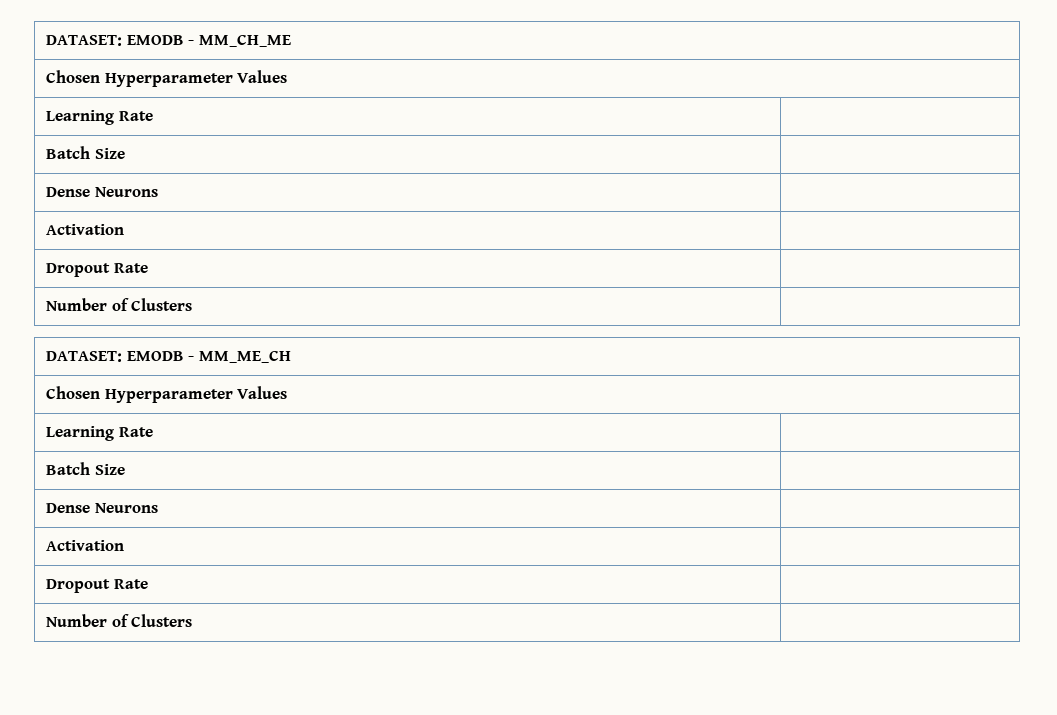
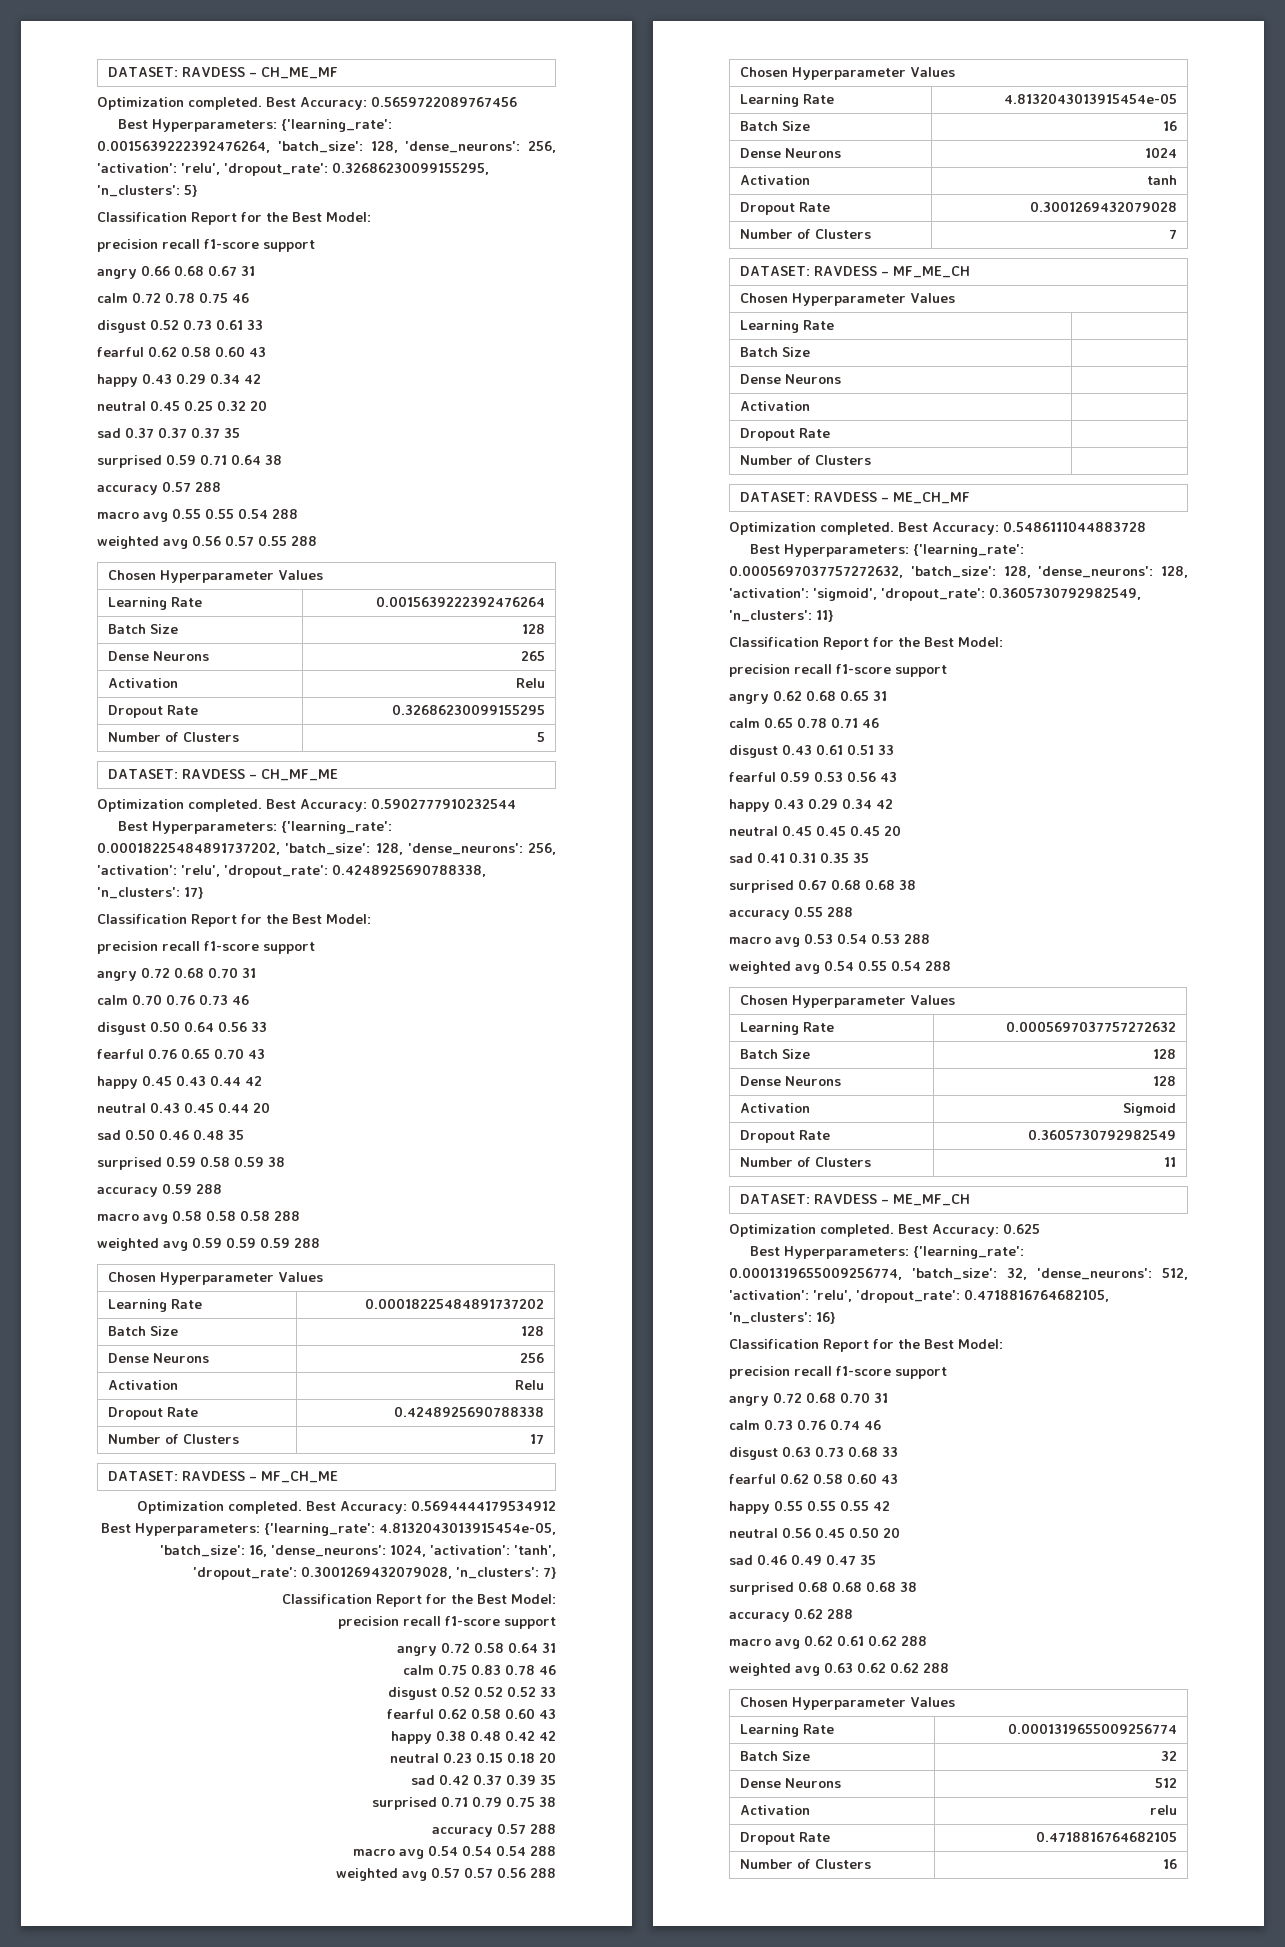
- DATASET: EMODB - MM_CH_ME
+ DATASET: RAVDESS – CH_ME_MF
+ Optimization completed. Best Accuracy: 0.5659722089767456
+ Best Hyperparameters: {'learning_rate': 0.0015639222392476264, 'batch_size': 128, 'dense_neurons': 256, 'activation': 'relu', 'dropout_rate': 0.32686230099155295, 'n_clusters': 5}
+ Classification Report for the Best Model:
+ precision recall f1-score support
+ angry 0.66 0.68 0.67 31
+ calm 0.72 0.78 0.75 46
+ disgust 0.52 0.73 0.61 33
+ fearful 0.62 0.58 0.60 43
+ happy 0.43 0.29 0.34 42
+ neutral 0.45 0.25 0.32 20
+ sad 0.37 0.37 0.37 35
+ surprised 0.59 0.71 0.64 38
+ accuracy 0.57 288
+ macro avg 0.55 0.55 0.54 288
+ weighted avg 0.56 0.57 0.55 288
+ Chosen Hyperparameter Values
+ Learning Rate | 0.0015639222392476264
+ Batch Size | 128
+ Dense Neurons | 265
+ Activation | Relu
+ Dropout Rate | 0.32686230099155295
+ Number of Clusters | 5
+ DATASET: RAVDESS – CH_MF_ME
+ Optimization completed. Best Accuracy: 0.5902777910232544
+ Best Hyperparameters: {'learning_rate': 0.00018225484891737202, 'batch_size': 128, 'dense_neurons': 256, 'activation': 'relu', 'dropout_rate': 0.4248925690788338, 'n_clusters': 17}
+ Classification Report for the Best Model:
+ precision recall f1-score support
+ angry 0.72 0.68 0.70 31
+ calm 0.70 0.76 0.73 46
+ disgust 0.50 0.64 0.56 33
+ fearful 0.76 0.65 0.70 43
+ happy 0.45 0.43 0.44 42
+ neutral 0.43 0.45 0.44 20
+ sad 0.50 0.46 0.48 35
+ surprised 0.59 0.58 0.59 38
+ accuracy 0.59 288
+ macro avg 0.58 0.58 0.58 288
+ weighted avg 0.59 0.59 0.59 288
+ Chosen Hyperparameter Values
+ Learning Rate | 0.00018225484891737202
+ Batch Size | 128
+ Dense Neurons | 256
+ Activation | Relu
+ Dropout Rate | 0.4248925690788338
+ Number of Clusters | 17
+ DATASET: RAVDESS – MF_CH_ME
+ Optimization completed. Best Accuracy: 0.5694444179534912
+ Best Hyperparameters: {'learning_rate': 4.8132043013915454e-05, 'batch_size': 16, 'dense_neurons': 1024, 'activation': 'tanh', 'dropout_rate': 0.3001269432079028, 'n_clusters': 7}
+ Classification Report for the Best Model:
+ precision recall f1-score support
+ angry 0.72 0.58 0.64 31
+ calm 0.75 0.83 0.78 46
+ disgust 0.52 0.52 0.52 33
+ fearful 0.62 0.58 0.60 43
+ happy 0.38 0.48 0.42 42
+ neutral 0.23 0.15 0.18 20
+ sad 0.42 0.37 0.39 35
+ surprised 0.71 0.79 0.75 38
+ accuracy 0.57 288
+ macro avg 0.54 0.54 0.54 288
+ weighted avg 0.57 0.57 0.56 288
+ Chosen Hyperparameter Values
+ Learning Rate | 4.8132043013915454e-05
+ Batch Size | 16
+ Dense Neurons | 1024
+ Activation | tanh
+ Dropout Rate | 0.3001269432079028
+ Number of Clusters | 7
+ DATASET: RAVDESS – MF_ME_CH
- DATASET: EMODB - MM_ME_CH
+ DATASET: RAVDESS – ME_CH_MF
+ Optimization completed. Best Accuracy: 0.5486111044883728
+ Best Hyperparameters: {'learning_rate': 0.0005697037757272632, 'batch_size': 128, 'dense_neurons': 128, 'activation': 'sigmoid', 'dropout_rate': 0.3605730792982549, 'n_clusters': 11}
+ Classification Report for the Best Model:
+ precision recall f1-score support
+ angry 0.62 0.68 0.65 31
+ calm 0.65 0.78 0.71 46
+ disgust 0.43 0.61 0.51 33
+ fearful 0.59 0.53 0.56 43
+ happy 0.43 0.29 0.34 42
+ neutral 0.45 0.45 0.45 20
+ sad 0.41 0.31 0.35 35
+ surprised 0.67 0.68 0.68 38
+ accuracy 0.55 288
+ macro avg 0.53 0.54 0.53 288
+ weighted avg 0.54 0.55 0.54 288
  Chosen Hyperparameter Values
- Learning Rate |
- Batch Size |
- Dense Neurons |
- Activation |
- Dropout Rate |
- Number of Clusters |
+ Learning Rate | 0.0005697037757272632
+ Batch Size | 128
+ Dense Neurons | 128
+ Activation | Sigmoid
+ Dropout Rate | 0.3605730792982549
+ Number of Clusters | 11
+ DATASET: RAVDESS – ME_MF_CH
+ Optimization completed. Best Accuracy: 0.625
+ Best Hyperparameters: {'learning_rate': 0.0001319655009256774, 'batch_size': 32, 'dense_neurons': 512, 'activation': 'relu', 'dropout_rate': 0.4718816764682105, 'n_clusters': 16}
+ Classification Report for the Best Model:
+ precision recall f1-score support
+ angry 0.72 0.68 0.70 31
+ calm 0.73 0.76 0.74 46
+ disgust 0.63 0.73 0.68 33
+ fearful 0.62 0.58 0.60 43
+ happy 0.55 0.55 0.55 42
+ neutral 0.56 0.45 0.50 20
+ sad 0.46 0.49 0.47 35
+ surprised 0.68 0.68 0.68 38
+ accuracy 0.62 288
+ macro avg 0.62 0.61 0.62 288
+ weighted avg 0.63 0.62 0.62 288
+ Chosen Hyperparameter Values
+ Learning Rate | 0.0001319655009256774
+ Batch Size | 32
+ Dense Neurons | 512
+ Activation | relu
+ Dropout Rate | 0.4718816764682105
+ Number of Clusters | 16

